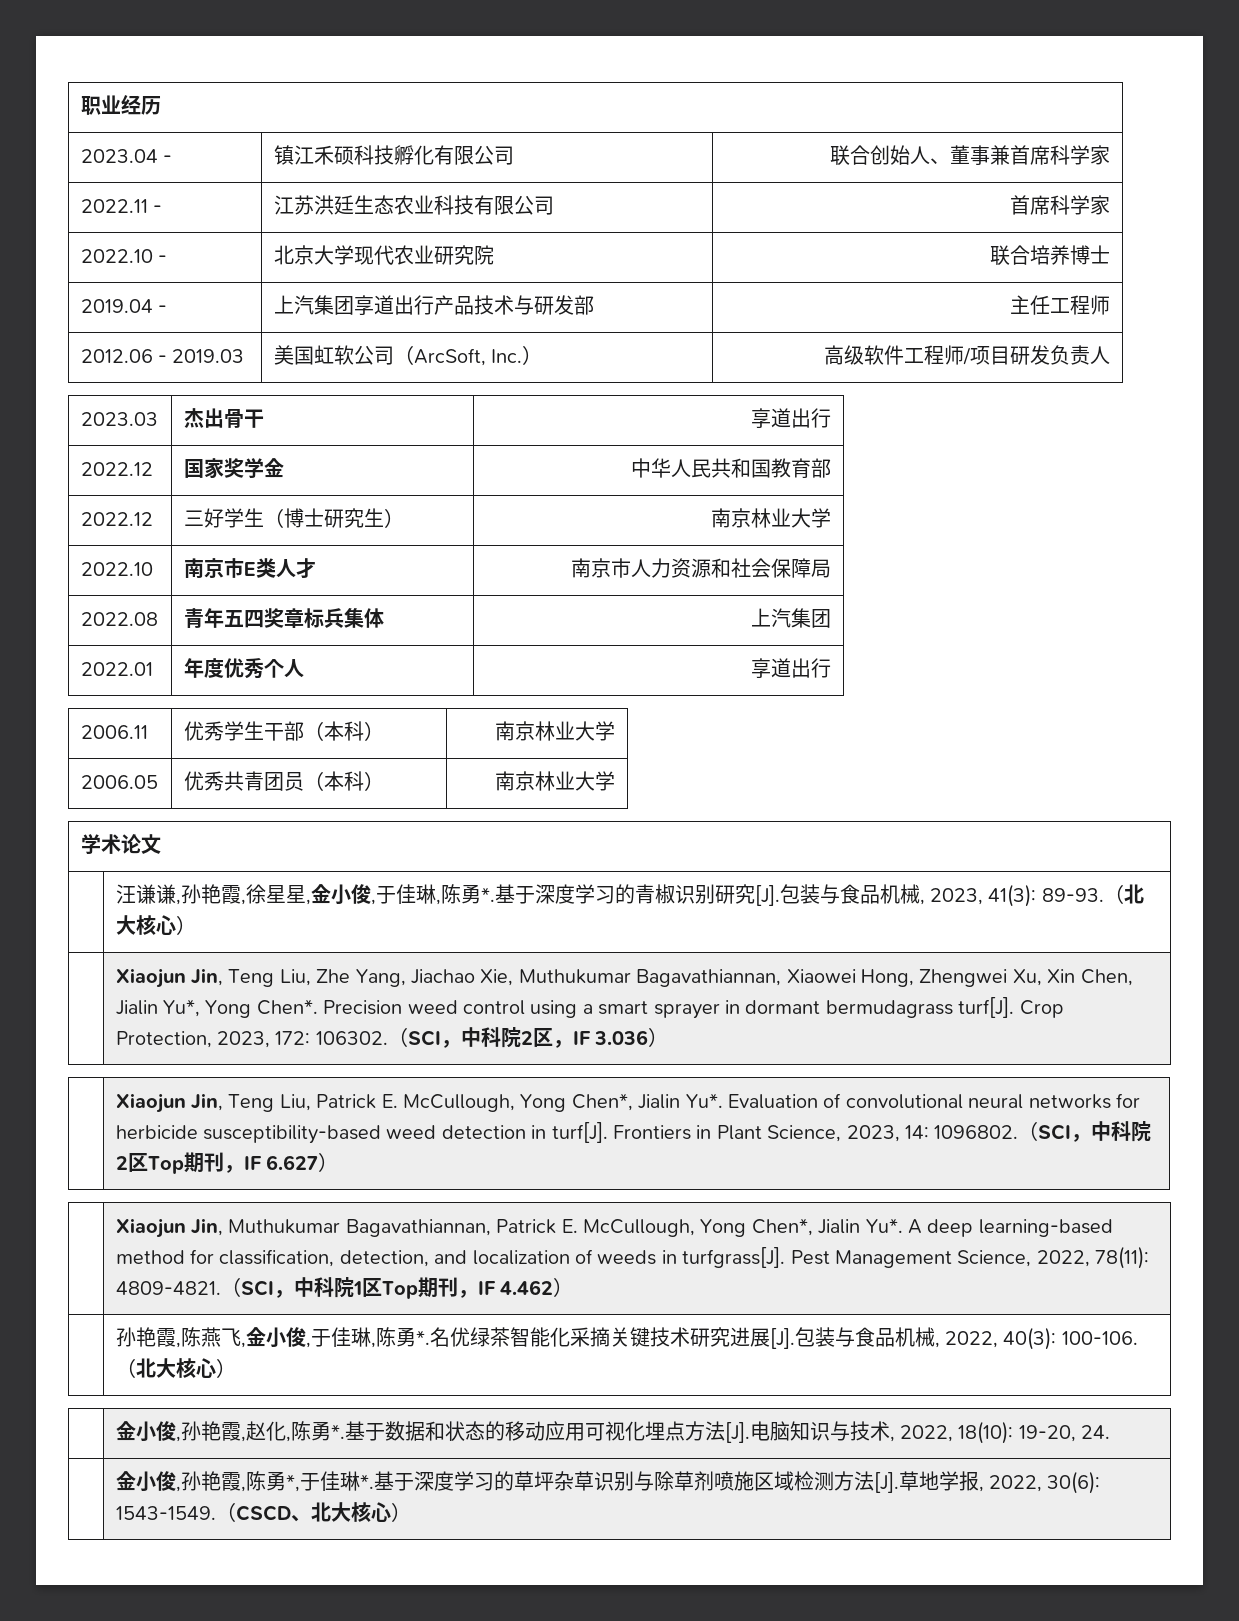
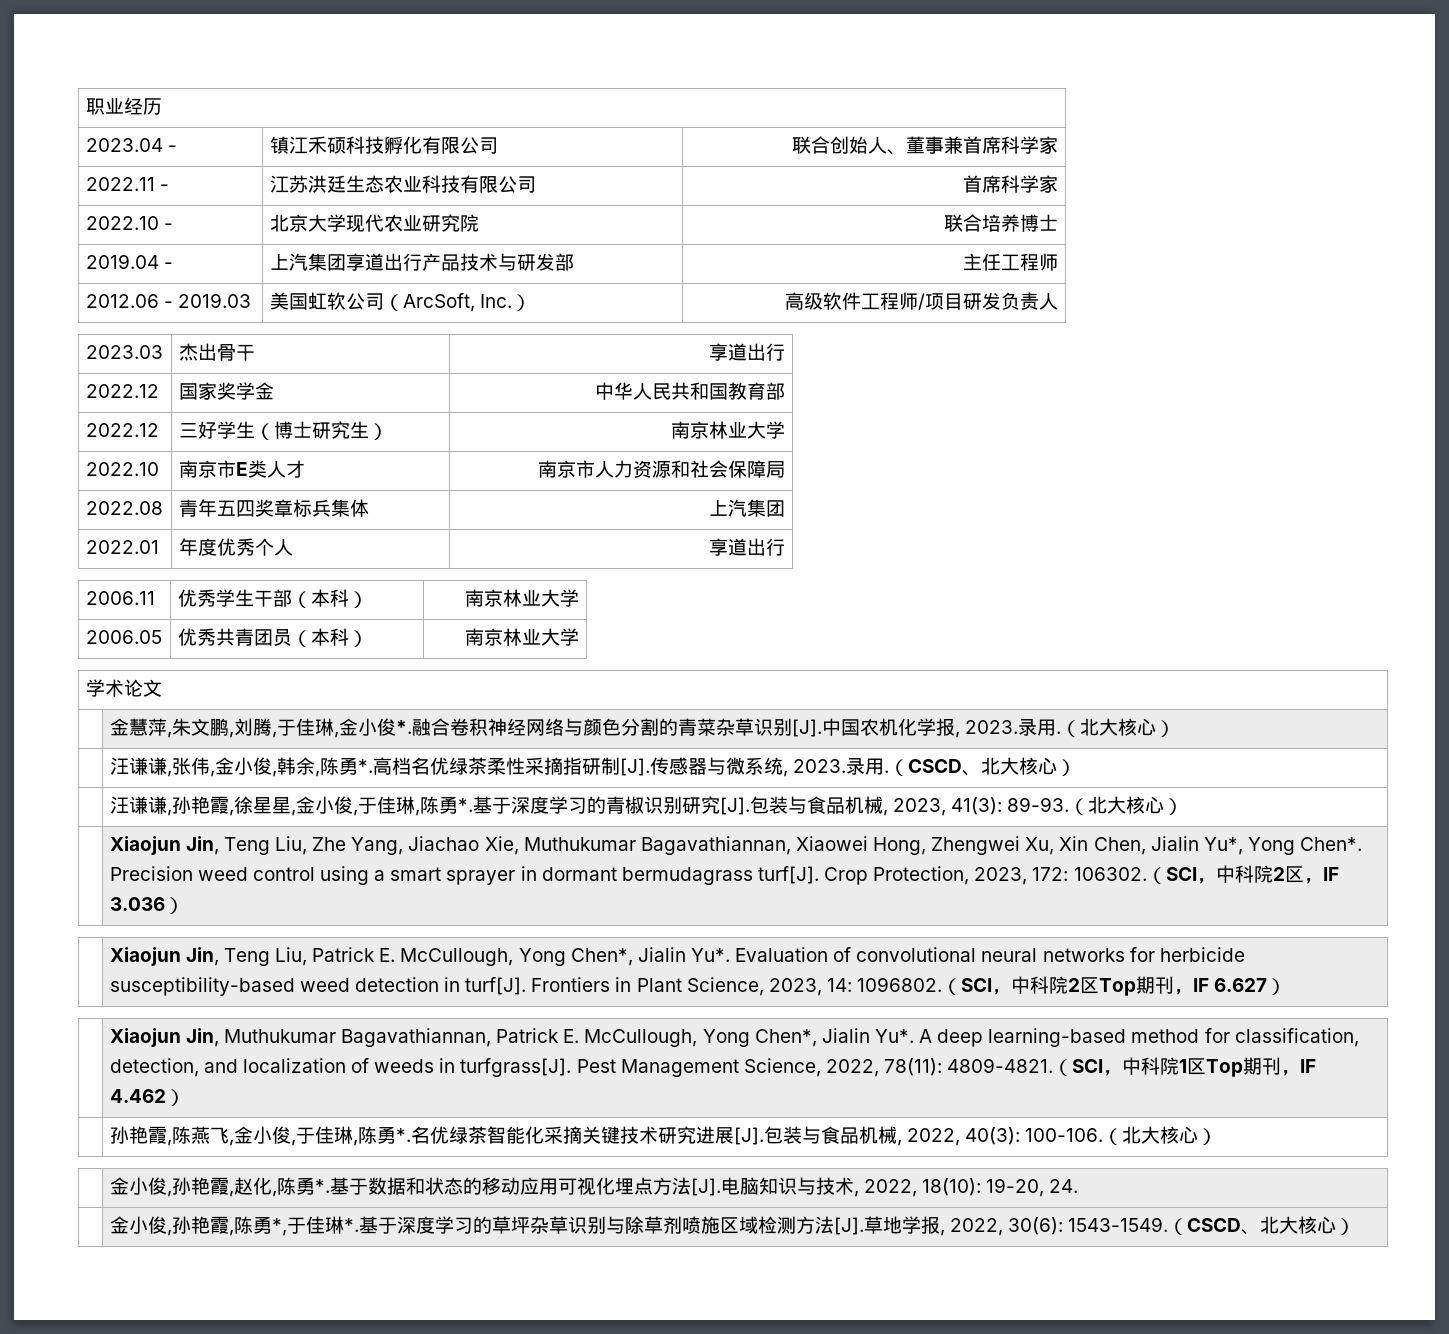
+ | 金慧萍,朱文鹏,刘腾,于佳琳,金小俊*.融合卷积神经网络与颜色分割的青菜杂草识别[J].中国农机化学报, 2023.录用.（北大核心）
+ | 汪谦谦,张伟,金小俊,韩余,陈勇*.高档名优绿茶柔性采摘指研制[J].传感器与微系统, 2023.录用.（CSCD、北大核心）

